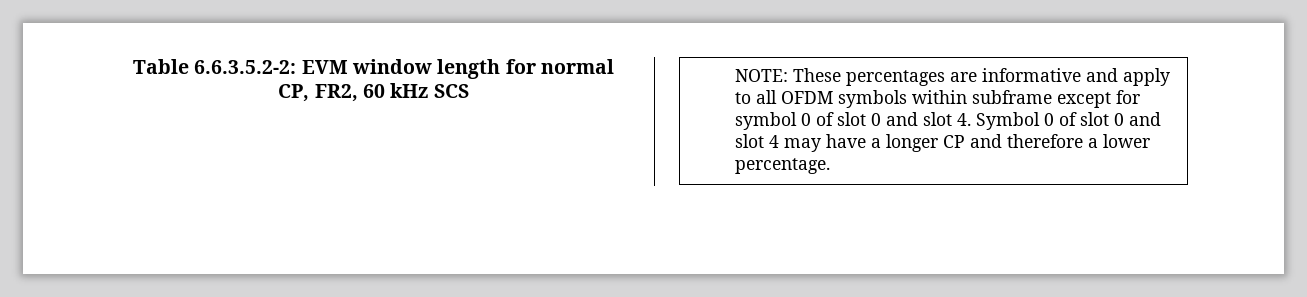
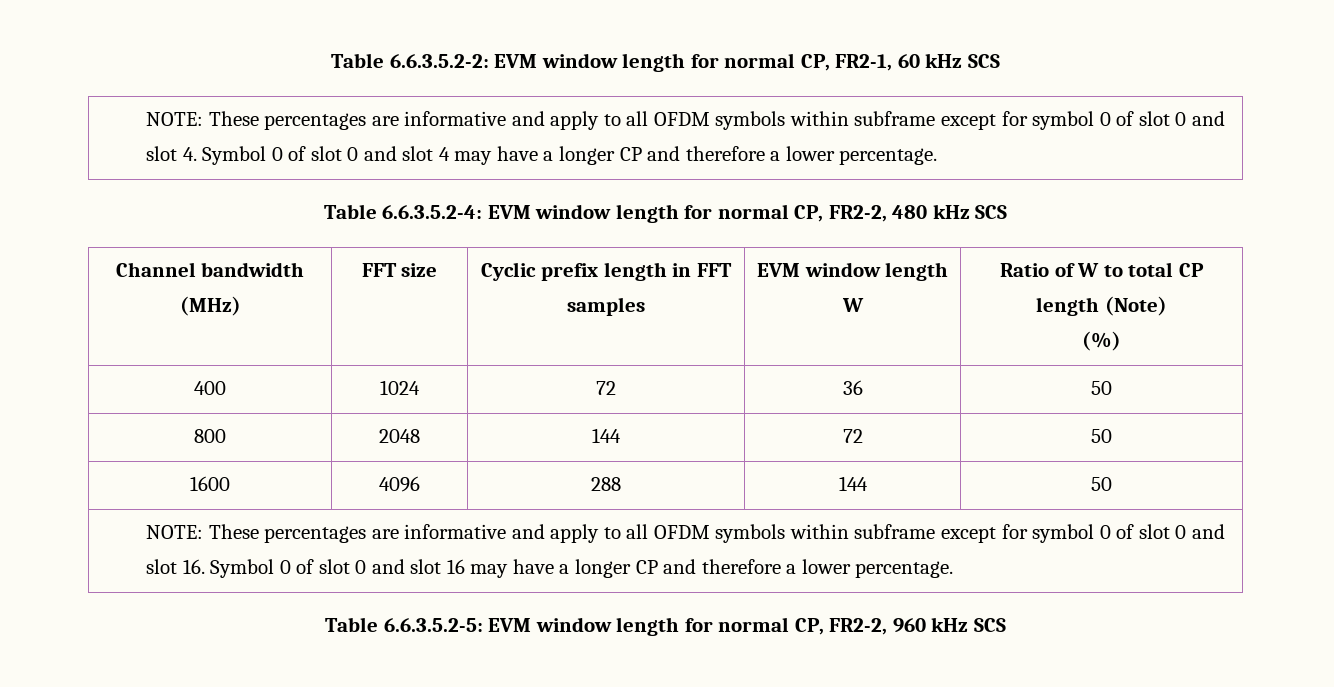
- Table 6.6.3.5.2-2: EVM window length for normal CP, FR2, 60 kHz SCS
+ Table 6.6.3.5.2-2: EVM window length for normal CP, FR2-1, 60 kHz SCS
+ Table 6.6.3.5.2-4: EVM window length for normal CP, FR2-2, 480 kHz SCS
+ Channel bandwidth (MHz) | FFT size | Cyclic prefix length in FFT samples | EVM window length W | Ratio of W to total CP length (Note)
+ (%)
+ 400 | 1024 | 72 | 36 | 50
+ 800 | 2048 | 144 | 72 | 50
+ 1600 | 4096 | 288 | 144 | 50
+ NOTE: These percentages are informative and apply to all OFDM symbols within subframe except for symbol 0 of slot 0 and slot 16. Symbol 0 of slot 0 and slot 16 may have a longer CP and therefore a lower percentage.
+ Table 6.6.3.5.2-5: EVM window length for normal CP, FR2-2, 960 kHz SCS

